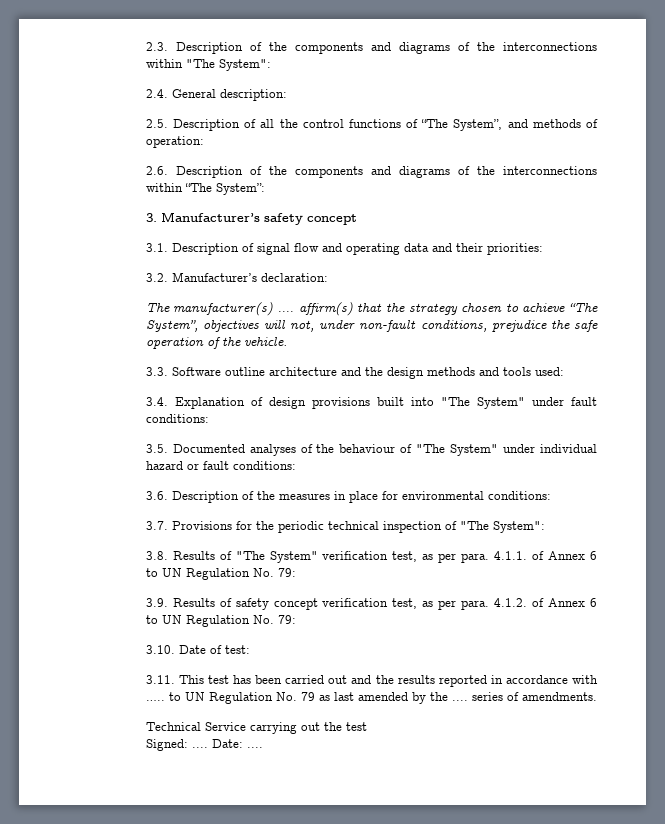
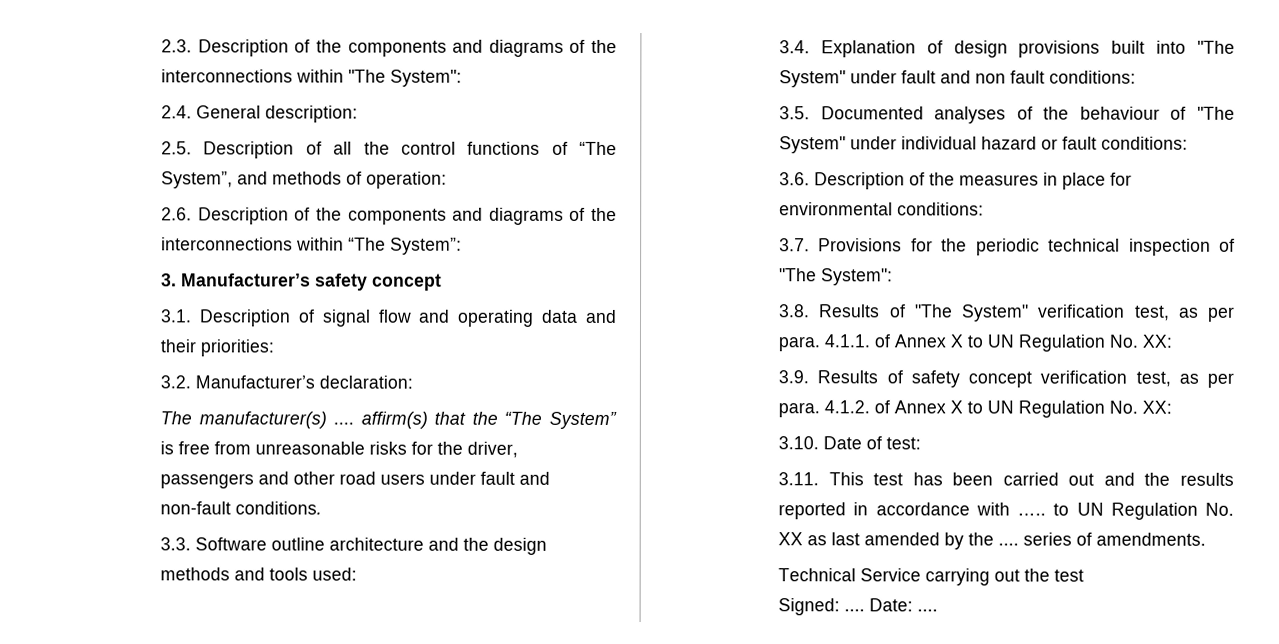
- The manufacturer(s) .... affirm(s) that the strategy chosen to achieve “The System”, objectives will not, under non-fault conditions, prejudice the safe operation of the vehicle.
+ The manufacturer(s) .... affirm(s) that the “The System” is free from unreasonable risks for the driver, passengers and other road users under fault and non-fault conditions.
- 3.4. Explanation of design provisions built into "The System" under fault conditions:
+ 3.4. Explanation of design provisions built into "The System" under fault and non fault conditions:
- 3.8. Results of "The System" verification test, as per para. 4.1.1. of Annex 6 to UN Regulation No. 79:
+ 3.8. Results of "The System" verification test, as per para. 4.1.1. of Annex X to UN Regulation No. XX:
- 3.9. Results of safety concept verification test, as per para. 4.1.2. of Annex 6 to UN Regulation No. 79:
+ 3.9. Results of safety concept verification test, as per para. 4.1.2. of Annex X to UN Regulation No. XX:
- 3.11. This test has been carried out and the results reported in accordance with ….. to UN Regulation No. 79 as last amended by the .... series of amendments.
+ 3.11. This test has been carried out and the results reported in accordance with ….. to UN Regulation No. XX as last amended by the .... series of amendments.

